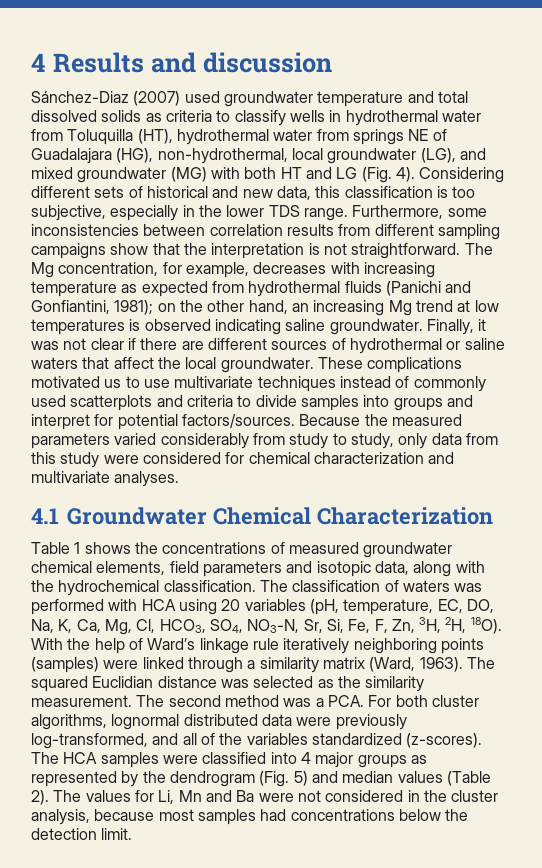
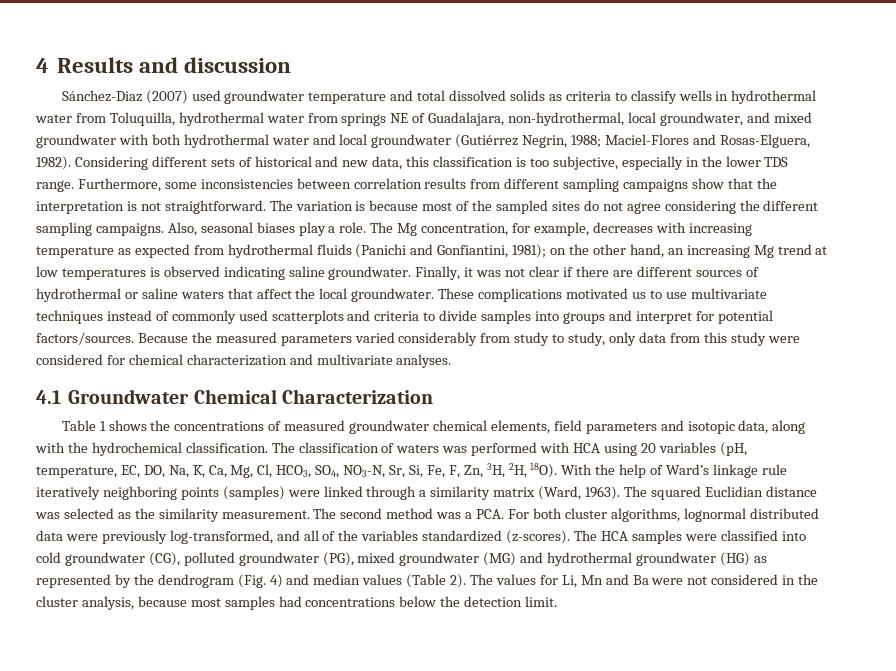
- Sánchez-Diaz (2007) used groundwater temperature and total dissolved solids as criteria to classify wells in hydrothermal water from Toluquilla (HT), hydrothermal water from springs NE of Guadalajara (HG), non-hydrothermal, local groundwater (LG), and mixed groundwater (MG) with both HT and LG (Fig. 4).
+ Sánchez-Diaz (2007) used groundwater temperature and total dissolved solids as criteria to classify wells in hydrothermal water from Toluquilla, hydrothermal water from springs NE of Guadalajara, non-hydrothermal, local groundwater, and mixed groundwater with both hydrothermal water and local groundwater (Gutiérrez Negrin, 1988; Maciel-Flores and Rosas-Elguera, 1982).
- The Mg concentration, for example, decreases with increasing temperature as expected from hydrothermal fluids (Panichi and Gonfiantini, 1981); on the other hand, an increasing Mg trend at low temperatures is observed indicating saline groundwater.
+ The variation is because most of the sampled sites do not agree considering the different sampling campaigns. Also, seasonal biases play a role. The Mg concentration, for example, decreases with increasing temperature as expected from hydrothermal fluids (Panichi and Gonfiantini, 1981); on the other hand, an increasing Mg trend at low temperatures is observed indicating saline groundwater.
- The HCA samples were classified into 4 major groups as represented by the dendrogram (Fig. 5) and median values (Table 2).
+ The HCA samples were classified into cold groundwater (CG), polluted groundwater (PG), mixed groundwater (MG) and hydrothermal groundwater (HG) as represented by the dendrogram (Fig. 4) and median values (Table 2).

